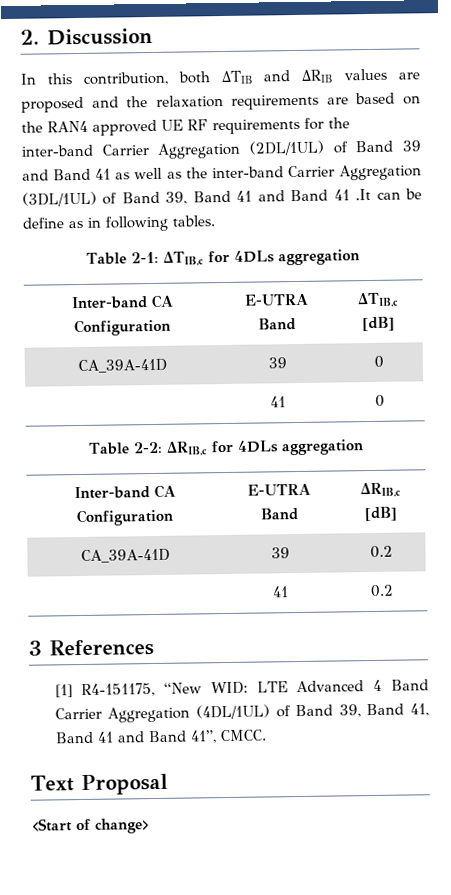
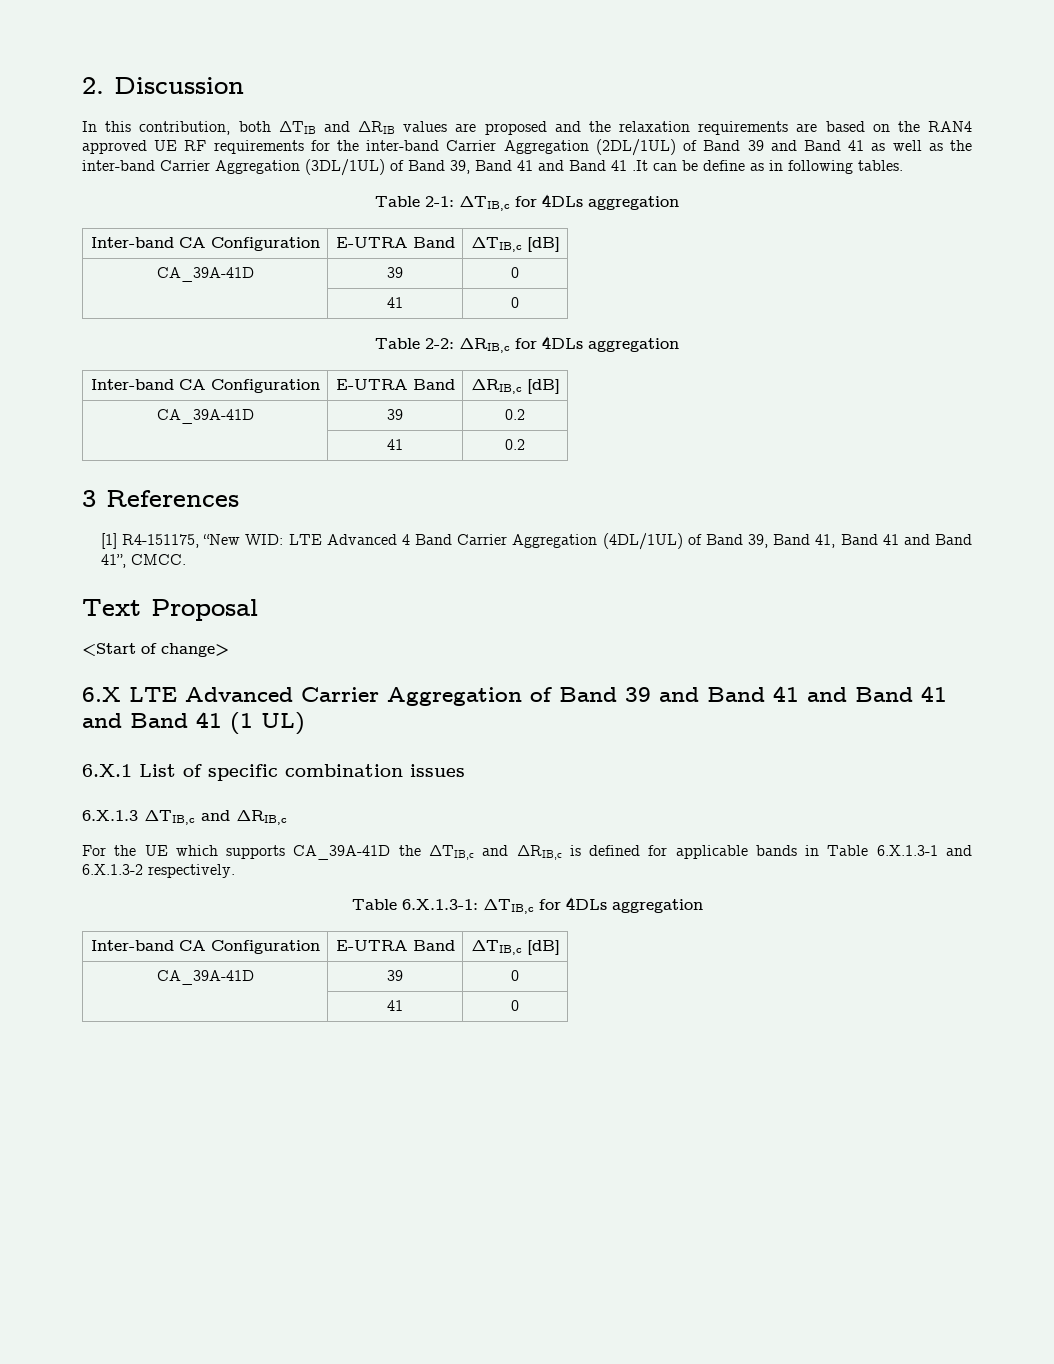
+ 6.X LTE Advanced Carrier Aggregation of Band 39 and Band 41 and Band 41 and Band 41 (1 UL)
+ 6.X.1 List of specific combination issues
+ 6.X.1.3 ΔTIB,c and ΔRIB,c
+ For the UE which supports CA_39A-41D the ΔTIB,c and ΔRIB,c is defined for applicable bands in Table 6.X.1.3-1 and 6.X.1.3-2 respectively.
+ Table 6.X.1.3-1: ΔTIB,c for 4DLs aggregation
+ Inter-band CA Configuration | E-UTRA Band | ΔTIB,c [dB]
+ CA_39A-41D | 39 | 0
+ | 41 | 0

